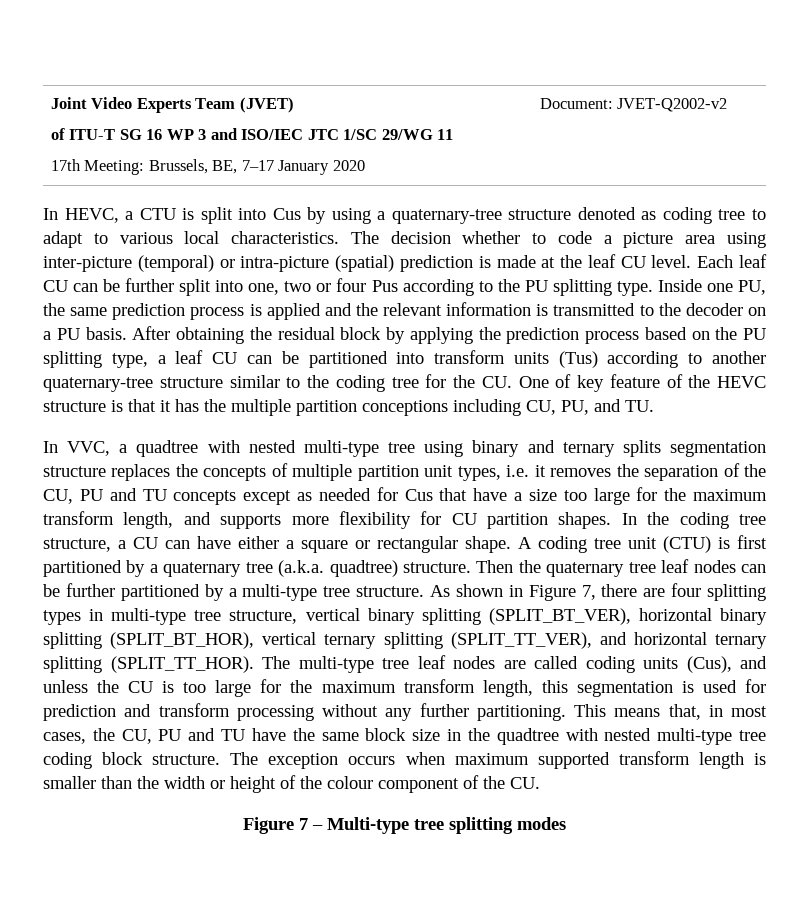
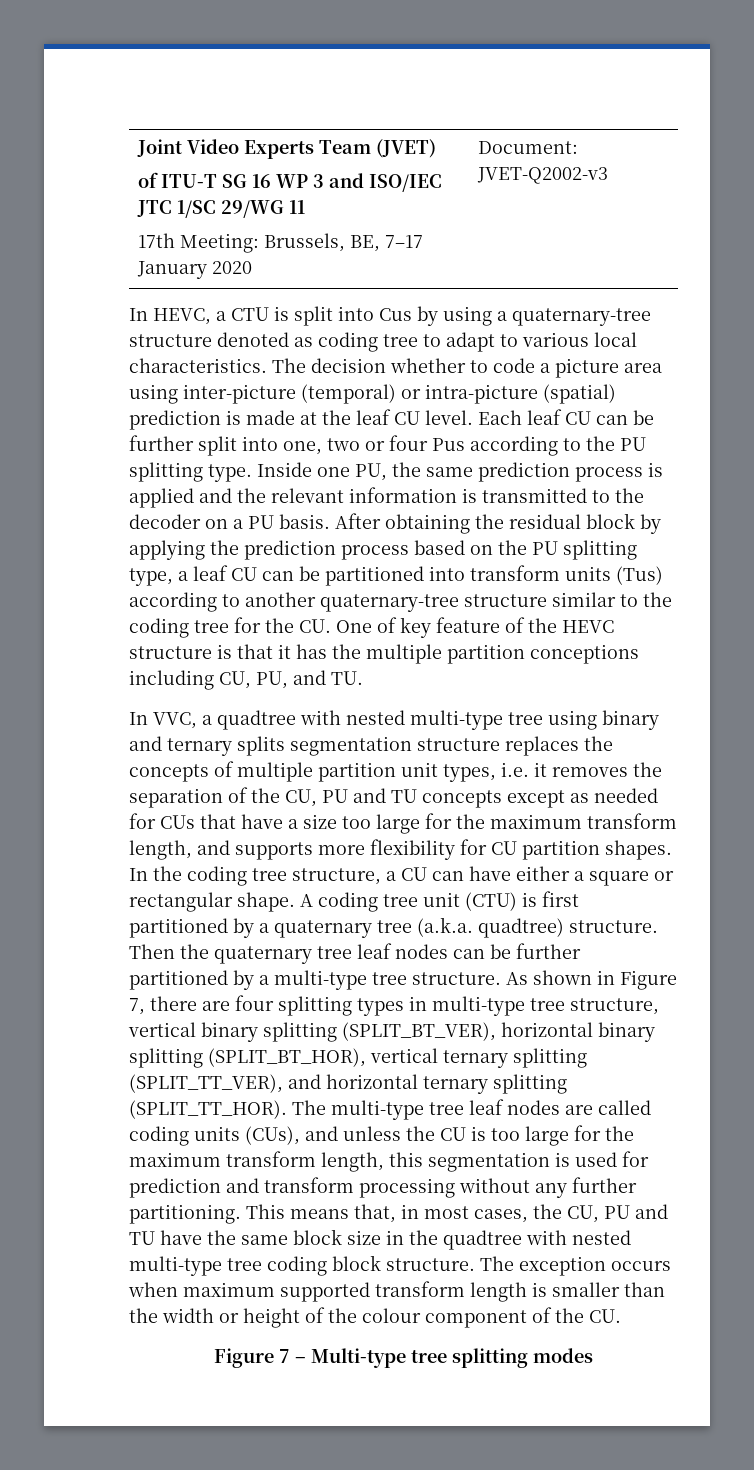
  Joint Video Experts Team (JVET)
  of ITU-T SG 16 WP 3 and ISO/IEC JTC 1/SC 29/WG 11
- 17th Meeting: Brussels, BE, 7–17 January 2020 | Document: JVET-Q2002-v2
+ 17th Meeting: Brussels, BE, 7–17 January 2020 | Document: JVET-Q2002-v3
- In VVC, a quadtree with nested multi-type tree using binary and ternary splits segmentation structure replaces the concepts of multiple partition unit types, i.e. it removes the separation of the CU, PU and TU concepts except as needed for Cus that have a size too large for the maximum transform length, and supports more flexibility for CU partition shapes.
+ In VVC, a quadtree with nested multi-type tree using binary and ternary splits segmentation structure replaces the concepts of multiple partition unit types, i.e. it removes the separation of the CU, PU and TU concepts except as needed for CUs that have a size too large for the maximum transform length, and supports more flexibility for CU partition shapes.
- The multi-type tree leaf nodes are called coding units (Cus), and unless the CU is too large for the maximum transform length, this segmentation is used for prediction and transform processing without any further partitioning.
+ The multi-type tree leaf nodes are called coding units (CUs), and unless the CU is too large for the maximum transform length, this segmentation is used for prediction and transform processing without any further partitioning.

